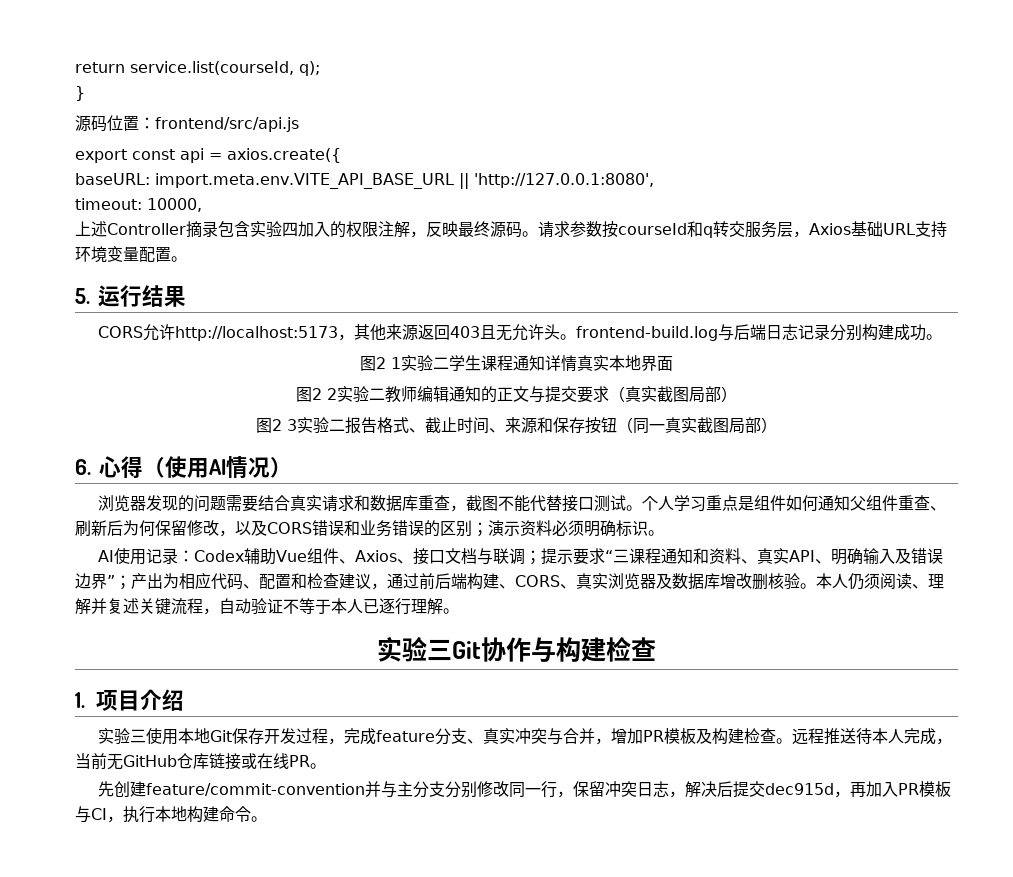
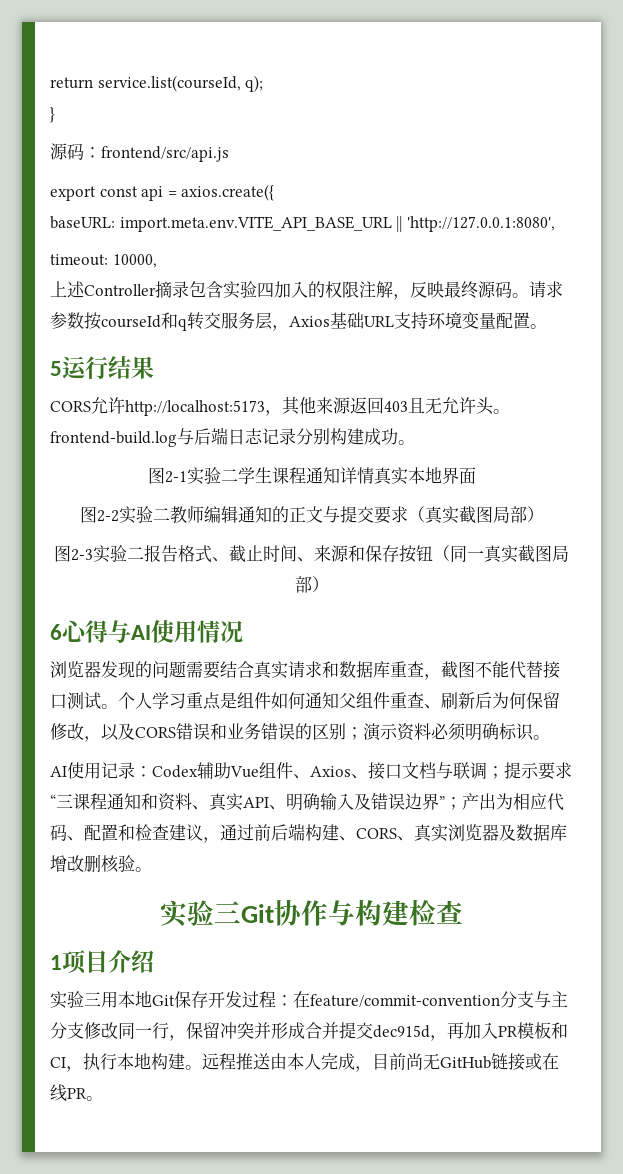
- 源码位置：frontend/src/api.js
+ 源码：frontend/src/api.js
- 5.运行结果
+ 5运行结果
- 图2 1实验二学生课程通知详情真实本地界面
+ 图2-1实验二学生课程通知详情真实本地界面
- 图2 2实验二教师编辑通知的正文与提交要求（真实截图局部）
+ 图2-2实验二教师编辑通知的正文与提交要求（真实截图局部）
- 图2 3实验二报告格式、截止时间、来源和保存按钮（同一真实截图局部）
+ 图2-3实验二报告格式、截止时间、来源和保存按钮（同一真实截图局部）
- 6.心得（使用AI情况）
+ 6心得与AI使用情况
- 本人仍须阅读、理解并复述关键流程，自动验证不等于本人已逐行理解。
- 1.项目介绍
+ 1项目介绍
- 实验三使用本地Git保存开发过程，完成feature分支、真实冲突与合并，增加PR模板及构建检查。远程推送待本人完成，当前无GitHub仓库链接或在线PR。
- 先创建feature/commit-convention并与主分支分别修改同一行，保留冲突日志，解决后提交dec915d，再加入PR模板与CI，执行本地构建命令。
+ 实验三用本地Git保存开发过程：在feature/commit-convention分支与主分支修改同一行，保留冲突并形成合并提交dec915d，再加入PR模板和CI，执行本地构建。远程推送由本人完成，目前尚无GitHub链接或在线PR。

